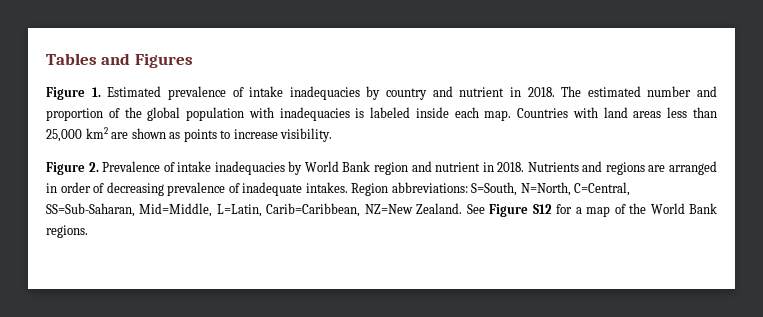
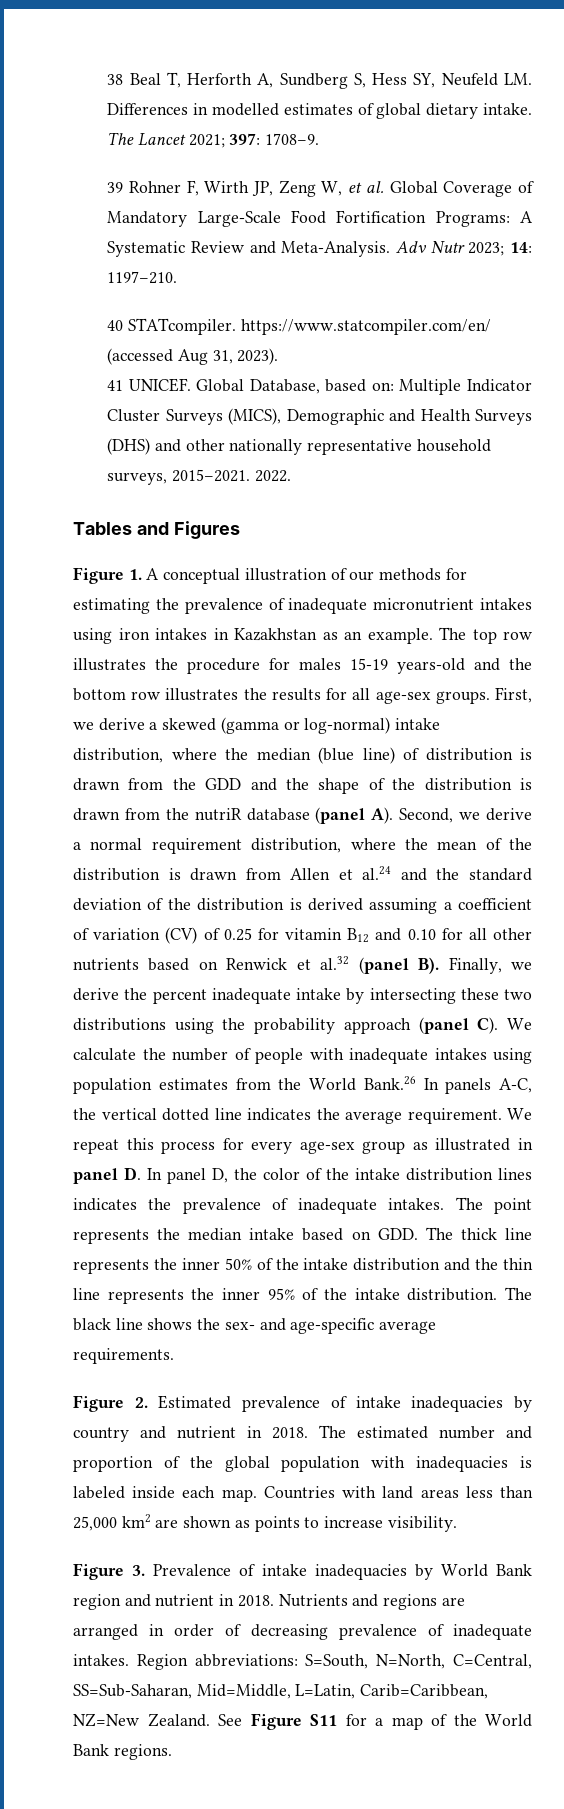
+ 38 Beal T, Herforth A, Sundberg S, Hess SY, Neufeld LM. Differences in modelled estimates of global dietary intake. The Lancet 2021; 397: 1708–9.
+ 39 Rohner F, Wirth JP, Zeng W, et al. Global Coverage of Mandatory Large-Scale Food Fortification Programs: A Systematic Review and Meta-Analysis. Adv Nutr 2023; 14: 1197–210.
+ 40 STATcompiler. https://www.statcompiler.com/en/ (accessed Aug 31, 2023).
+ 41 UNICEF. Global Database, based on: Multiple Indicator Cluster Surveys (MICS), Demographic and Health Surveys (DHS) and other nationally representative household surveys, 2015–2021. 2022.
- Figure 1. Estimated prevalence of intake inadequacies by country and nutrient in 2018.
+ Figure 1. A conceptual illustration of our methods for estimating the prevalence of inadequate micronutrient intakes using iron intakes in Kazakhstan as an example. The top row illustrates the procedure for males 15-19 years-old and the bottom row illustrates the results for all age-sex groups. First, we derive a skewed (gamma or log-normal) intake distribution, where the median (blue line) of distribution is drawn from the GDD and the shape of the distribution is drawn from the nutriR database (panel A). Second, we derive a normal requirement distribution, where the mean of the distribution is drawn from Allen et al.24 and the standard deviation of the distribution is derived assuming a coefficient of variation (CV) of 0.25 for vitamin B12 and 0.10 for all other nutrients based on Renwick et al.32 (panel B). Finally, we derive the percent inadequate intake by intersecting these two distributions using the probability approach (panel C). We calculate the number of people with inadequate intakes using population estimates from the World Bank.26 In panels A-C, the vertical dotted line indicates the average requirement. We repeat this process for every age-sex group as illustrated in panel D. In panel D, the color of the intake distribution lines indicates the prevalence of inadequate intakes. The point represents the median intake based on GDD. The thick line represents the inner 50% of the intake distribution and the thin line represents the inner 95% of the intake distribution. The black line shows the sex- and age-specific average requirements.
+ Figure 2. Estimated prevalence of intake inadequacies by country and nutrient in 2018.
- Figure 2. Prevalence of intake inadequacies by World Bank region and nutrient in 2018.
+ Figure 3. Prevalence of intake inadequacies by World Bank region and nutrient in 2018.
- See Figure S12 for a map of the World Bank regions.
+ See Figure S11 for a map of the World Bank regions.

